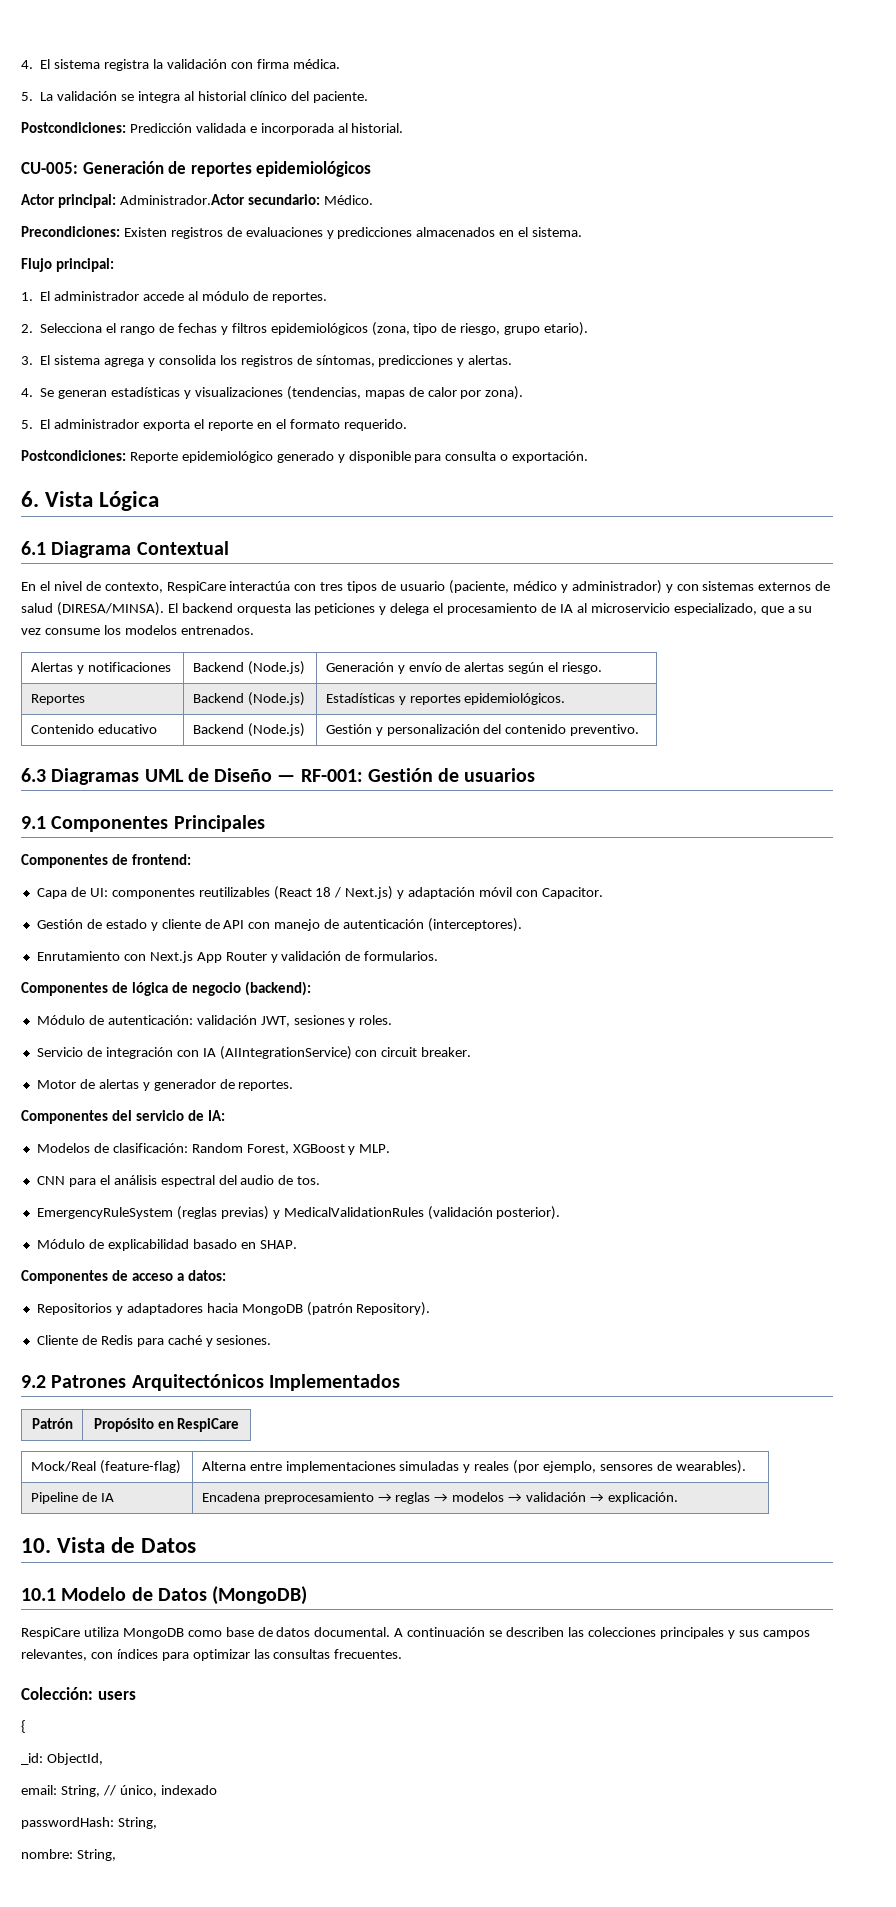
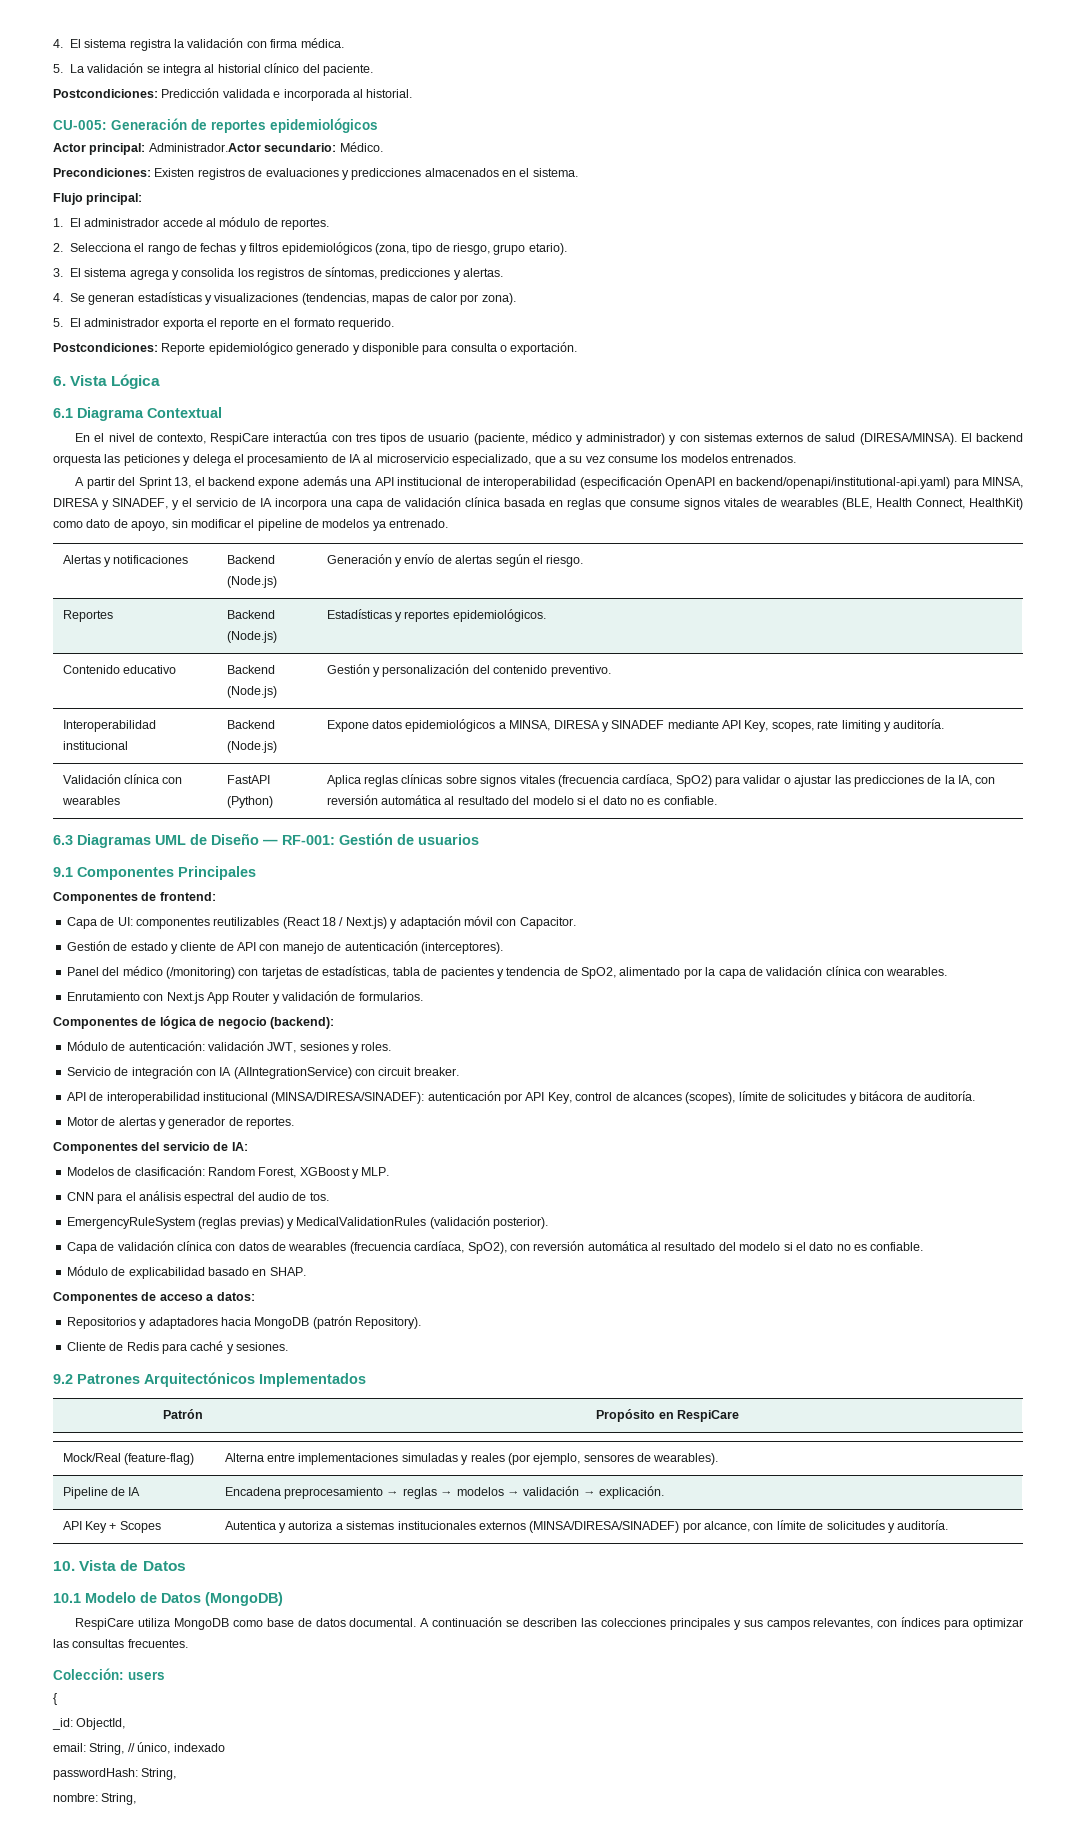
+ A partir del Sprint 13, el backend expone además una API institucional de interoperabilidad (especificación OpenAPI en backend/openapi/institutional-api.yaml) para MINSA, DIRESA y SINADEF, y el servicio de IA incorpora una capa de validación clínica basada en reglas que consume signos vitales de wearables (BLE, Health Connect, HealthKit) como dato de apoyo, sin modificar el pipeline de modelos ya entrenado.
+ Interoperabilidad institucional | Backend (Node.js) | Expone datos epidemiológicos a MINSA, DIRESA y SINADEF mediante API Key, scopes, rate limiting y auditoría.
+ Validación clínica con wearables | FastAPI (Python) | Aplica reglas clínicas sobre signos vitales (frecuencia cardíaca, SpO2) para validar o ajustar las predicciones de la IA, con reversión automática al resultado del modelo si el dato no es confiable.
+ Panel del médico (/monitoring) con tarjetas de estadísticas, tabla de pacientes y tendencia de SpO2, alimentado por la capa de validación clínica con wearables.
+ API de interoperabilidad institucional (MINSA/DIRESA/SINADEF): autenticación por API Key, control de alcances (scopes), límite de solicitudes y bitácora de auditoría.
+ Capa de validación clínica con datos de wearables (frecuencia cardíaca, SpO2), con reversión automática al resultado del modelo si el dato no es confiable.
+ API Key + Scopes | Autentica y autoriza a sistemas institucionales externos (MINSA/DIRESA/SINADEF) por alcance, con límite de solicitudes y auditoría.

